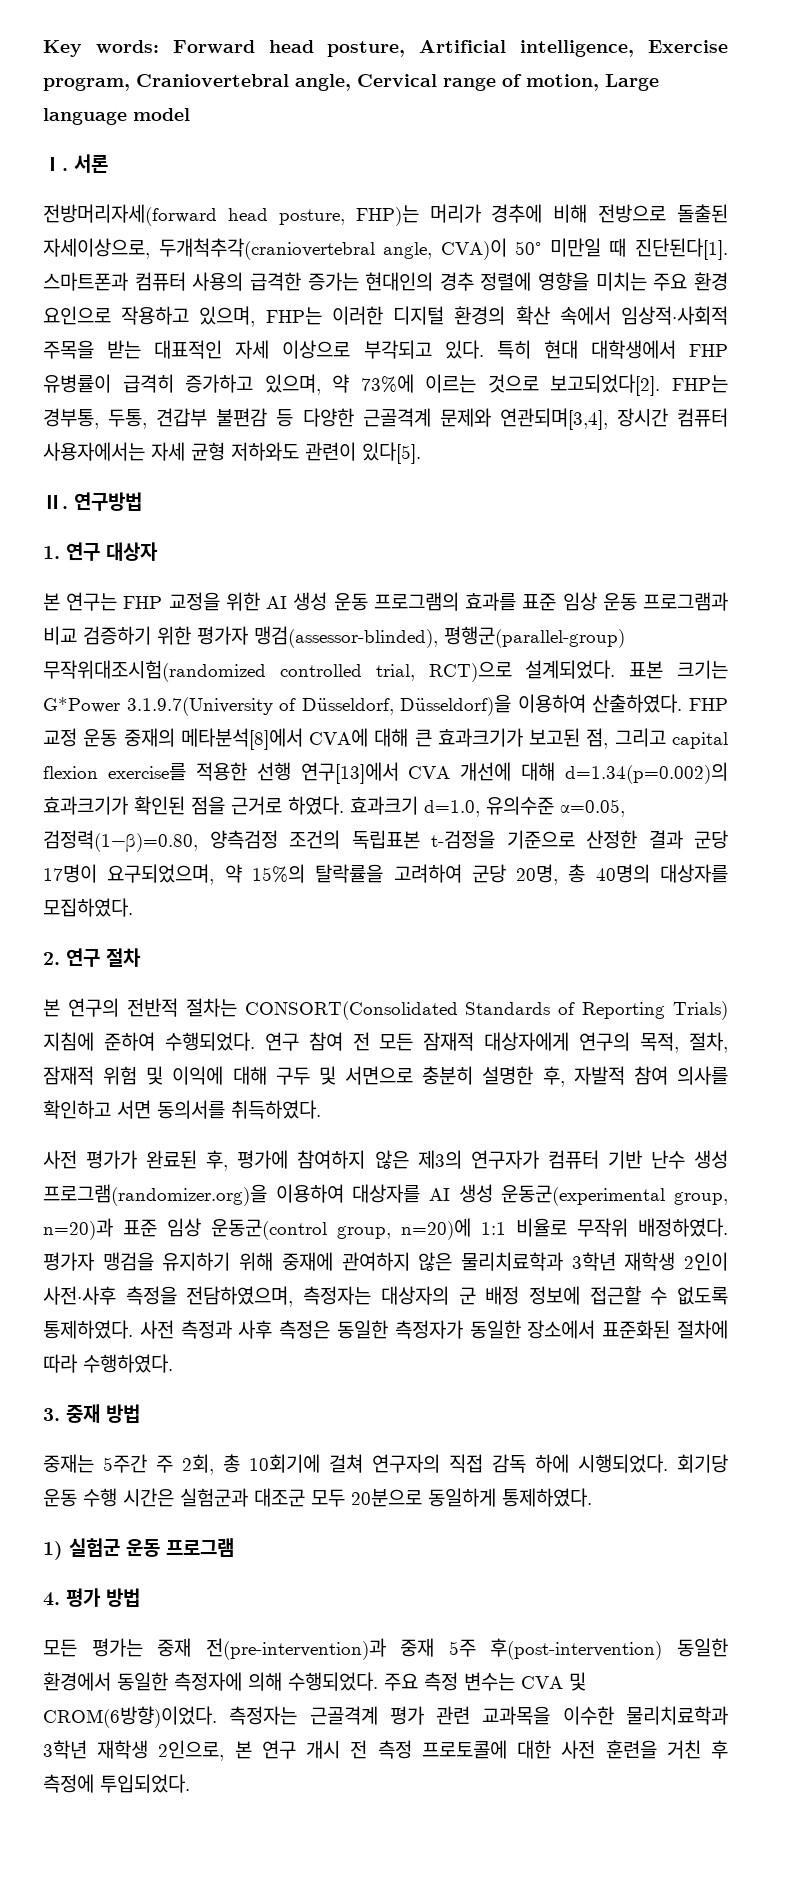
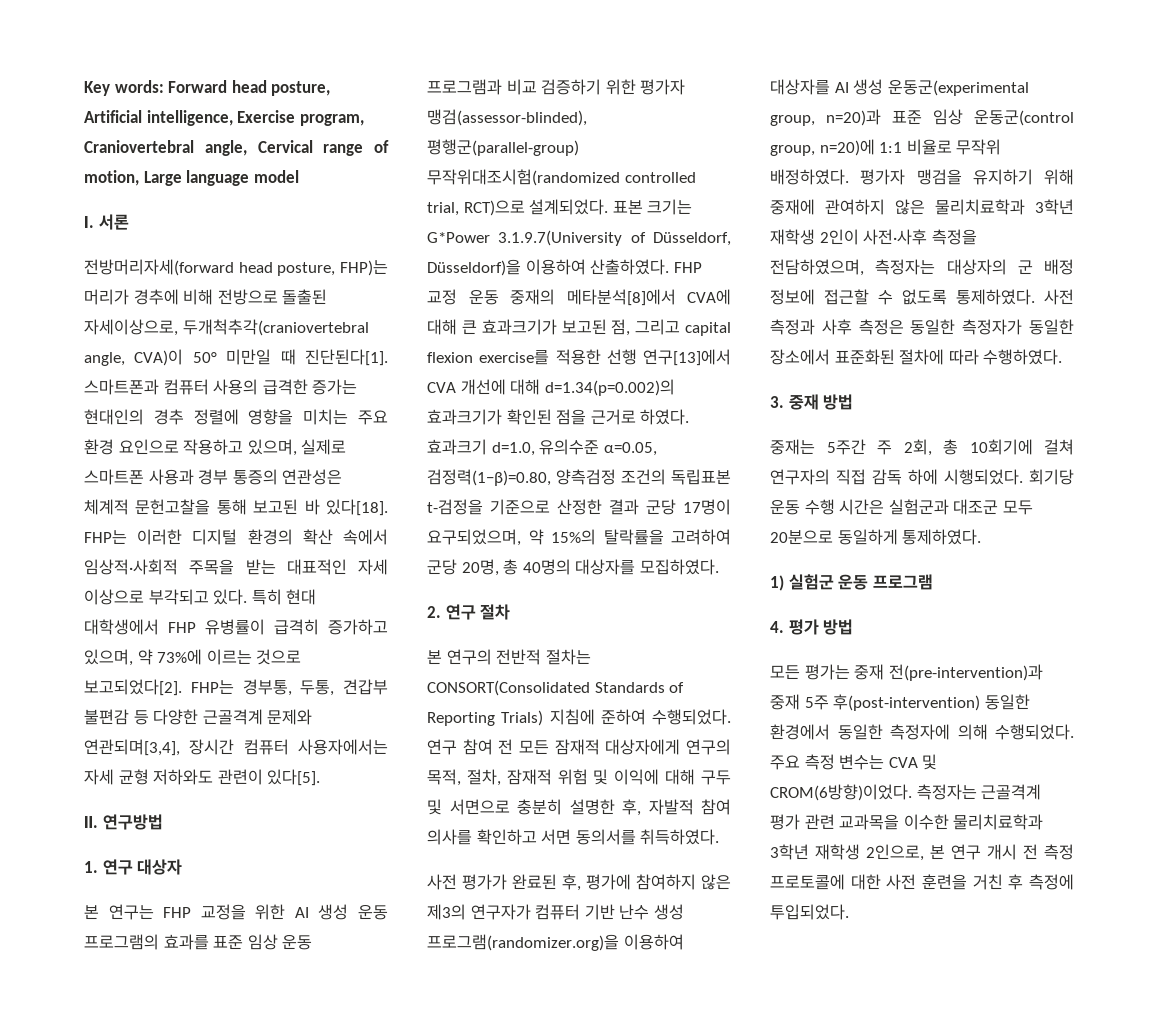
- 스마트폰과 컴퓨터 사용의 급격한 증가는 현대인의 경추 정렬에 영향을 미치는 주요 환경 요인으로 작용하고 있으며, FHP는 이러한 디지털 환경의 확산 속에서 임상적·사회적 주목을 받는 대표적인 자세 이상으로 부각되고 있다.
+ 스마트폰과 컴퓨터 사용의 급격한 증가는 현대인의 경추 정렬에 영향을 미치는 주요 환경 요인으로 작용하고 있으며, 실제로 스마트폰 사용과 경부 통증의 연관성은 체계적 문헌고찰을 통해 보고된 바 있다[18]. FHP는 이러한 디지털 환경의 확산 속에서 임상적·사회적 주목을 받는 대표적인 자세 이상으로 부각되고 있다.

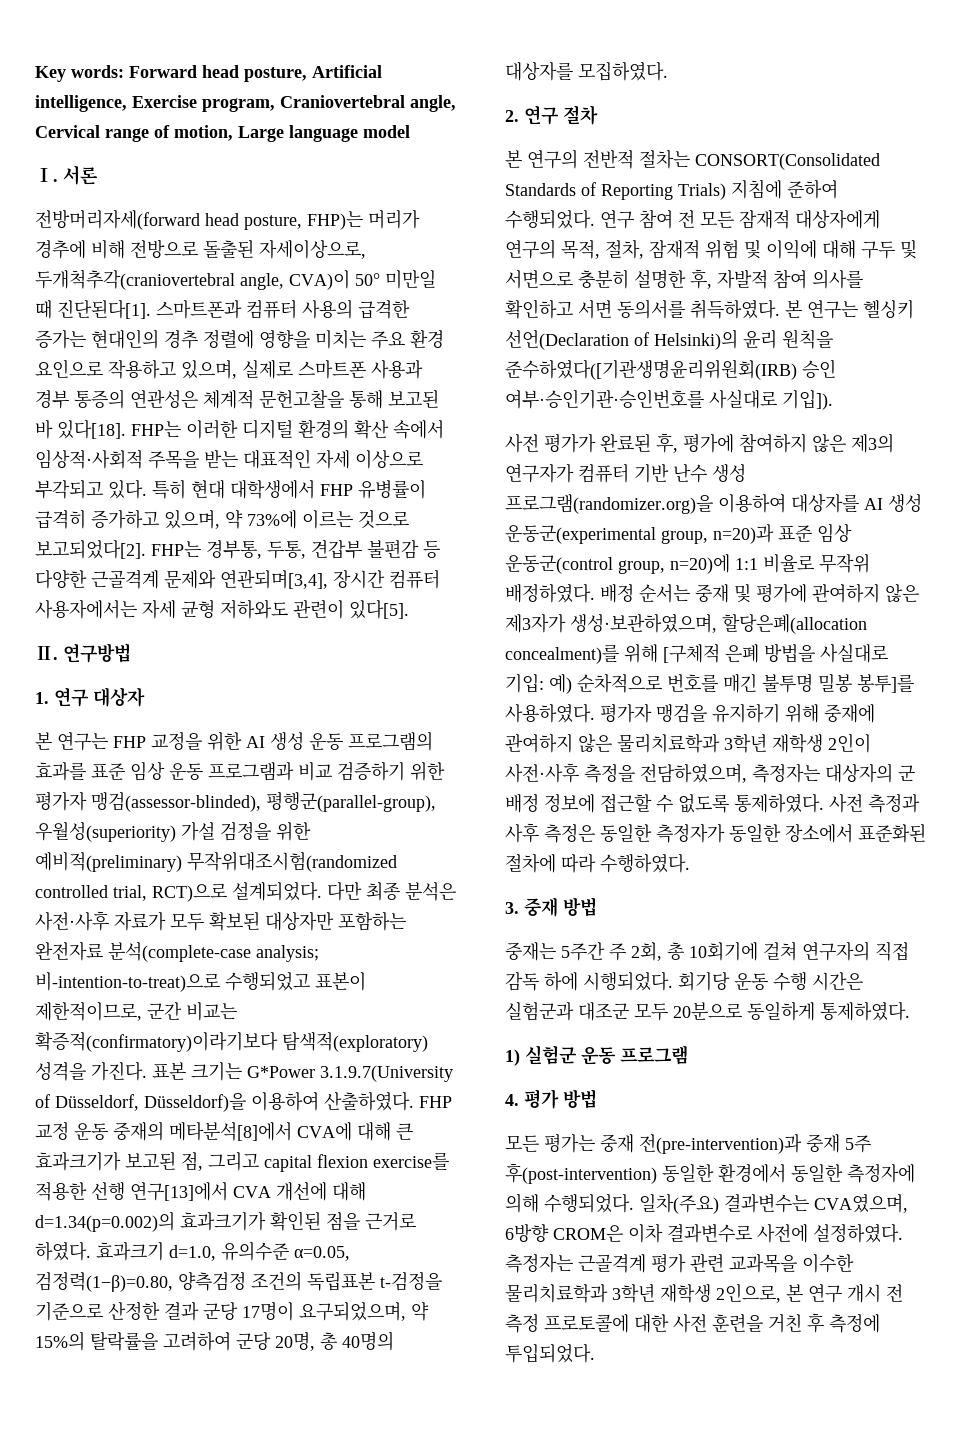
- 본 연구는 FHP 교정을 위한 AI 생성 운동 프로그램의 효과를 표준 임상 운동 프로그램과 비교 검증하기 위한 평가자 맹검(assessor-blinded), 평행군(parallel-group) 무작위대조시험(randomized controlled trial, RCT)으로 설계되었다.
+ 본 연구는 FHP 교정을 위한 AI 생성 운동 프로그램의 효과를 표준 임상 운동 프로그램과 비교 검증하기 위한 평가자 맹검(assessor-blinded), 평행군(parallel-group), 우월성(superiority) 가설 검정을 위한 예비적(preliminary) 무작위대조시험(randomized controlled trial, RCT)으로 설계되었다.
+ 다만 최종 분석은 사전·사후 자료가 모두 확보된 대상자만 포함하는 완전자료 분석(complete-case analysis; 비-intention-to-treat)으로 수행되었고 표본이 제한적이므로, 군간 비교는 확증적(confirmatory)이라기보다 탐색적(exploratory) 성격을 가진다.
+ 본 연구는 헬싱키 선언(Declaration of Helsinki)의 윤리 원칙을 준수하였다([기관생명윤리위원회(IRB) 승인 여부·승인기관·승인번호를 사실대로 기입]).
+ 배정 순서는 중재 및 평가에 관여하지 않은 제3자가 생성·보관하였으며, 할당은폐(allocation concealment)를 위해 [구체적 은폐 방법을 사실대로 기입: 예) 순차적으로 번호를 매긴 불투명 밀봉 봉투]를 사용하였다.
- 주요 측정 변수는 CVA 및 CROM(6방향)이었다.
+ 일차(주요) 결과변수는 CVA였으며, 6방향 CROM은 이차 결과변수로 사전에 설정하였다.

